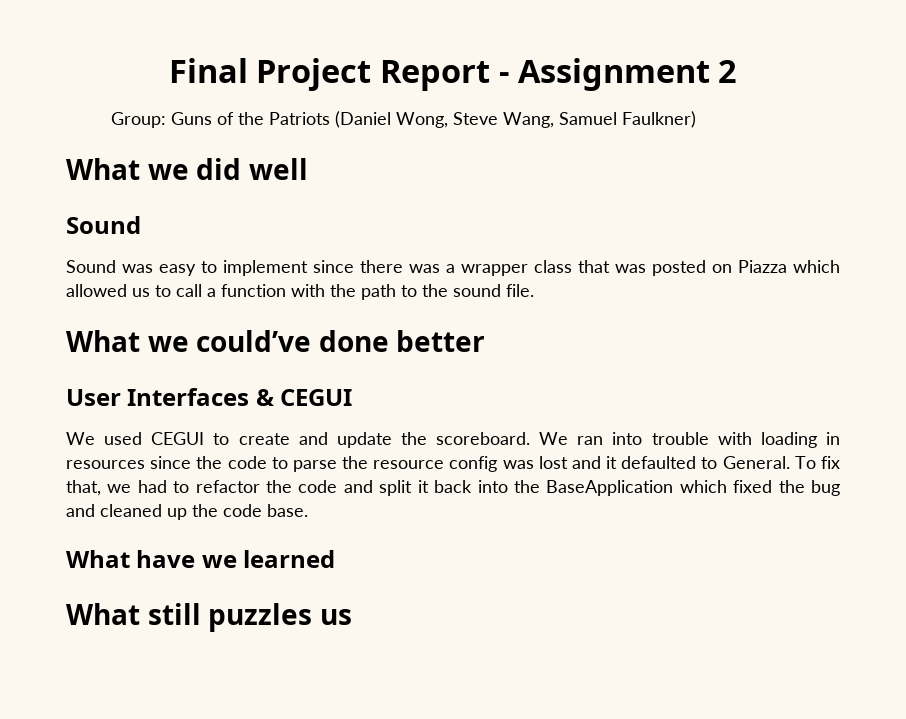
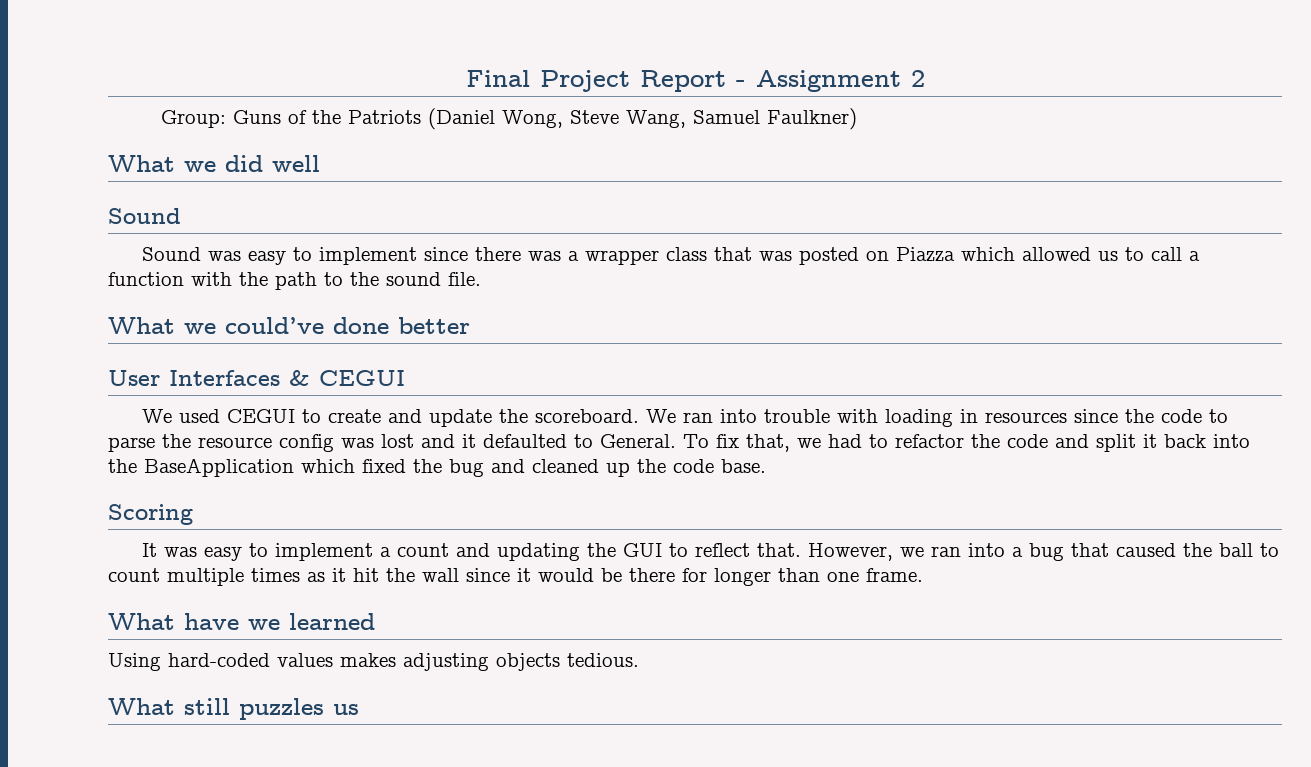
+ Scoring
+ It was easy to implement a count and updating the GUI to reflect that. However, we ran into a bug that caused the ball to count multiple times as it hit the wall since it would be there for longer than one frame.
  What have we learned
+ Using hard-coded values makes adjusting objects tedious.

